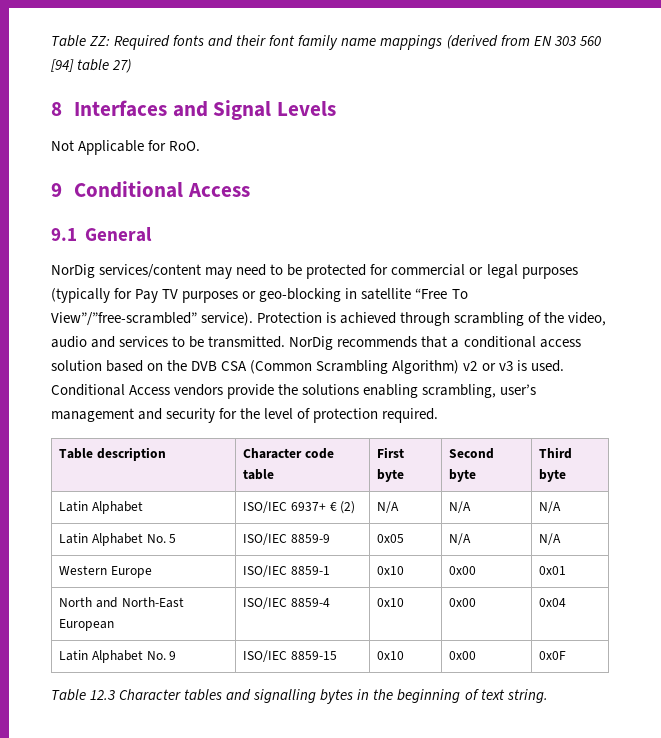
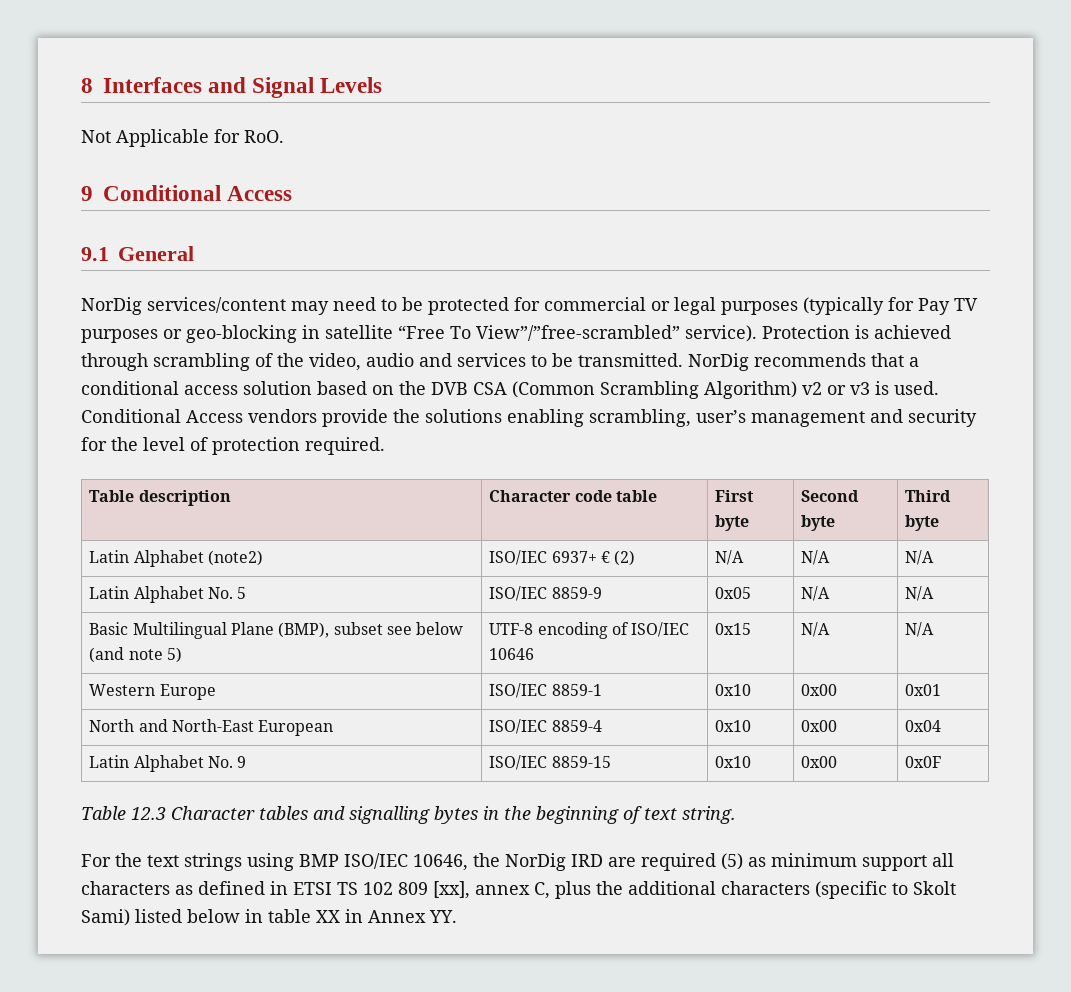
- Table ZZ: Required fonts and their font family name mappings (derived from EN 303 560 [94] table 27)
- Latin Alphabet | ISO/IEC 6937+ € (2) | N/A | N/A | N/A
+ Latin Alphabet (note2) | ISO/IEC 6937+ € (2) | N/A | N/A | N/A
+ Basic Multilingual Plane (BMP), subset see below (and note 5) | UTF-8 encoding of ISO/IEC 10646 | 0x15 | N/A | N/A
+ For the text strings using BMP ISO/IEC 10646, the NorDig IRD are required (5) as minimum support all characters as defined in ETSI TS 102 809 [xx], annex C, plus the additional characters (specific to Skolt Sami) listed below in table XX in Annex YY.

